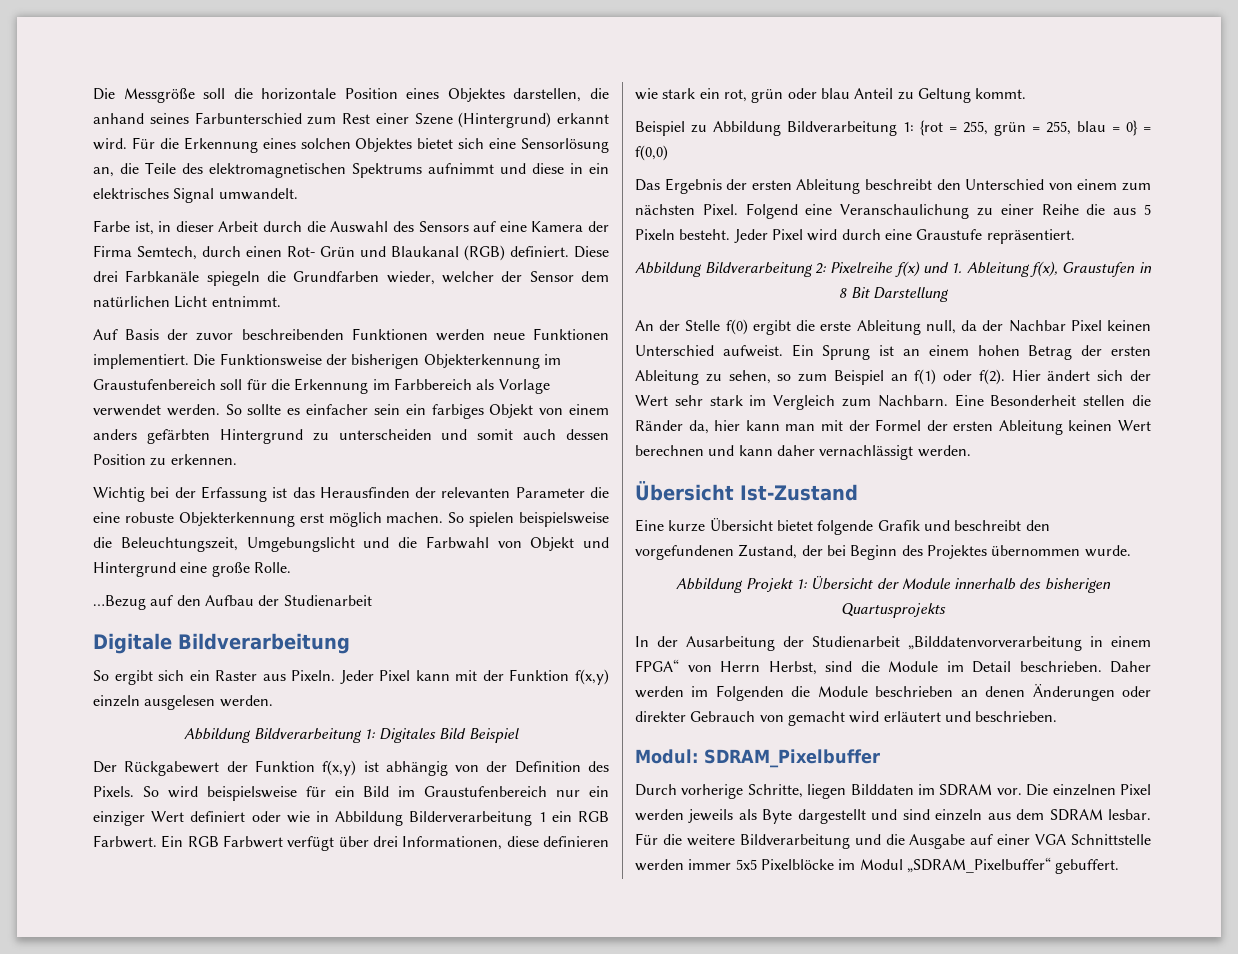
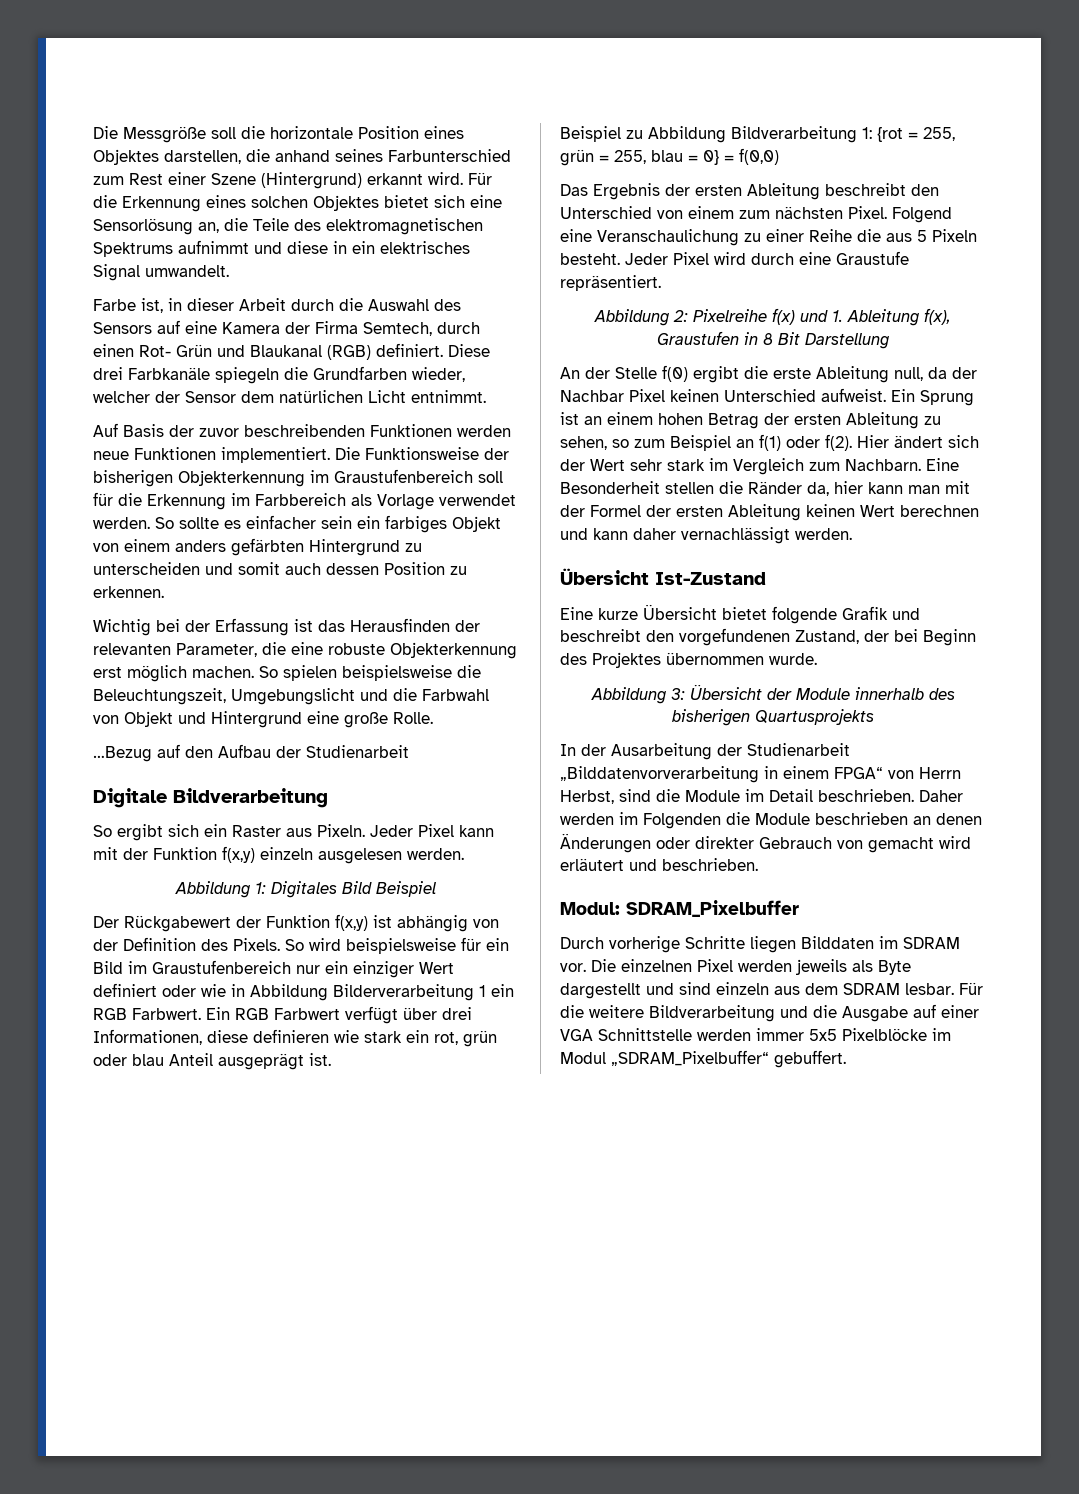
- Wichtig bei der Erfassung ist das Herausfinden der relevanten Parameter die eine robuste Objekterkennung erst möglich machen.
+ Wichtig bei der Erfassung ist das Herausfinden der relevanten Parameter, die eine robuste Objekterkennung erst möglich machen.
- Abbildung Bildverarbeitung 1: Digitales Bild Beispiel
+ Abbildung 1: Digitales Bild Beispiel
- Ein RGB Farbwert verfügt über drei Informationen, diese definieren wie stark ein rot, grün oder blau Anteil zu Geltung kommt.
+ Ein RGB Farbwert verfügt über drei Informationen, diese definieren wie stark ein rot, grün oder blau Anteil ausgeprägt ist.
- Abbildung Bildverarbeitung 2: Pixelreihe f(x) und 1. Ableitung f(x), Graustufen in 8 Bit Darstellung
+ Abbildung 2: Pixelreihe f(x) und 1. Ableitung f(x), Graustufen in 8 Bit Darstellung
- Abbildung Projekt 1: Übersicht der Module innerhalb des bisherigen Quartusprojekts
+ Abbildung 3: Übersicht der Module innerhalb des bisherigen Quartusprojekts
- Durch vorherige Schritte, liegen Bilddaten im SDRAM vor.
+ Durch vorherige Schritte liegen Bilddaten im SDRAM vor.

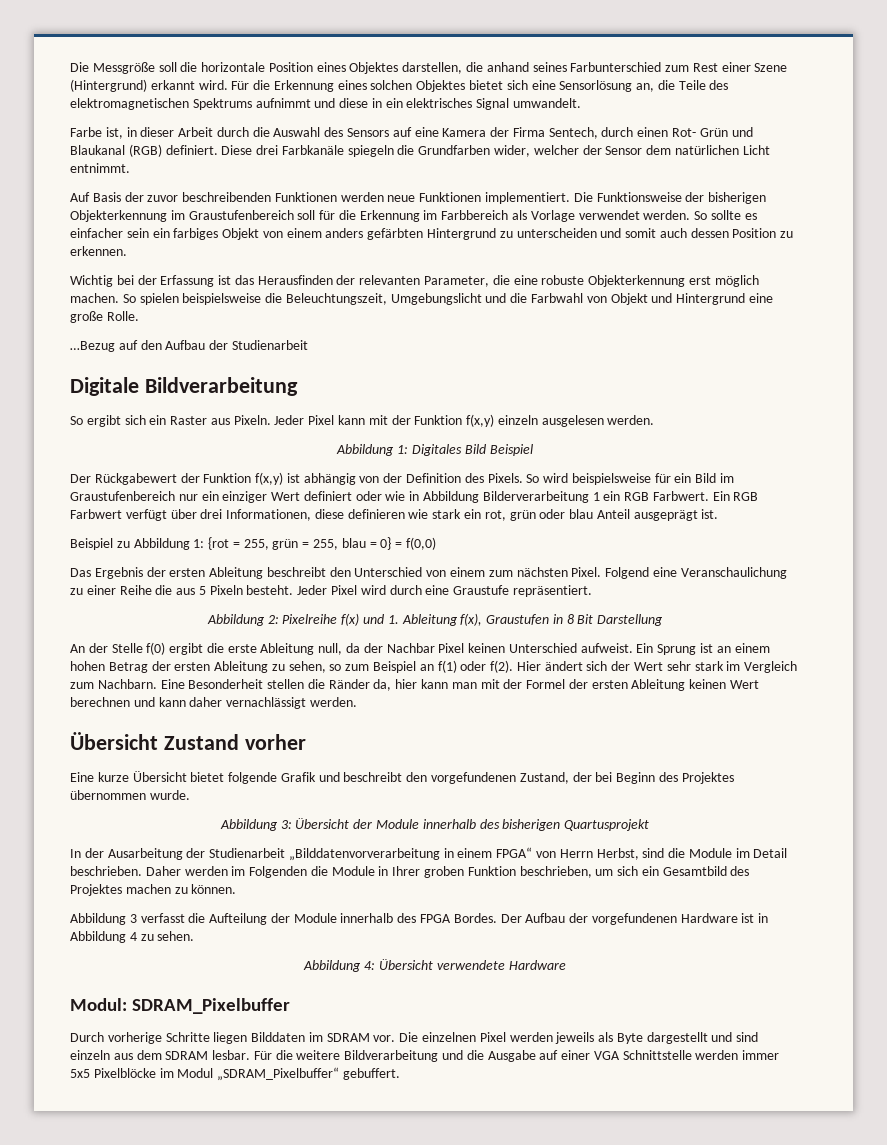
- Farbe ist, in dieser Arbeit durch die Auswahl des Sensors auf eine Kamera der Firma Semtech, durch einen Rot- Grün und Blaukanal (RGB) definiert.
+ Farbe ist, in dieser Arbeit durch die Auswahl des Sensors auf eine Kamera der Firma Sentech, durch einen Rot- Grün und Blaukanal (RGB) definiert.
- Diese drei Farbkanäle spiegeln die Grundfarben wieder, welcher der Sensor dem natürlichen Licht entnimmt.
+ Diese drei Farbkanäle spiegeln die Grundfarben wider, welcher der Sensor dem natürlichen Licht entnimmt.
- Beispiel zu Abbildung Bildverarbeitung 1: {rot = 255, grün = 255, blau = 0} = f(0,0)
+ Beispiel zu Abbildung 1: {rot = 255, grün = 255, blau = 0} = f(0,0)
- Übersicht Ist-Zustand
+ Übersicht Zustand vorher
- Abbildung 3: Übersicht der Module innerhalb des bisherigen Quartusprojekts
+ Abbildung 3: Übersicht der Module innerhalb des bisherigen Quartusprojekt
- Daher werden im Folgenden die Module beschrieben an denen Änderungen oder direkter Gebrauch von gemacht wird erläutert und beschrieben.
+ Daher werden im Folgenden die Module in Ihrer groben Funktion beschrieben, um sich ein Gesamtbild des Projektes machen zu können.
+ Abbildung 3 verfasst die Aufteilung der Module innerhalb des FPGA Bordes. Der Aufbau der vorgefundenen Hardware ist in Abbildung 4 zu sehen.
+ Abbildung 4: Übersicht verwendete Hardware

